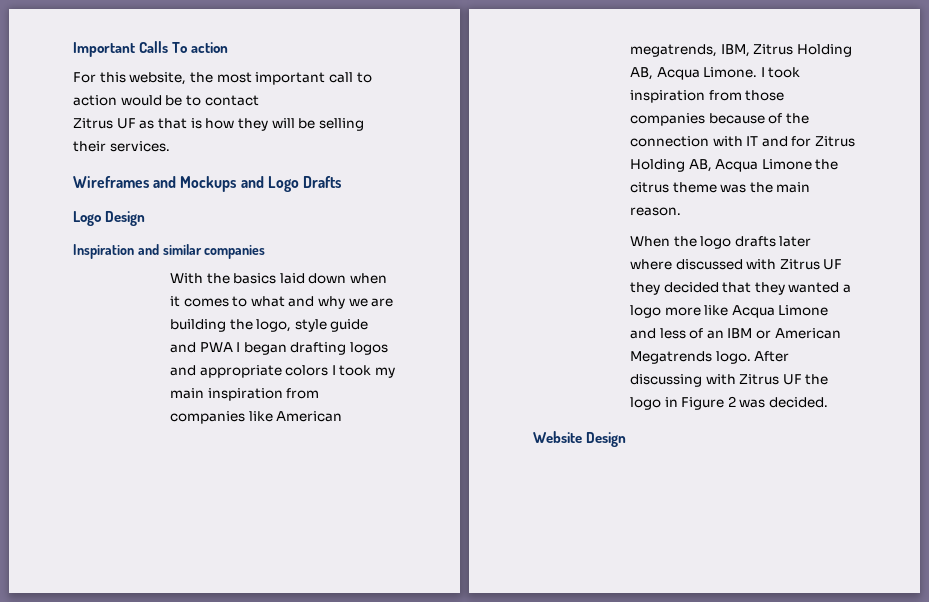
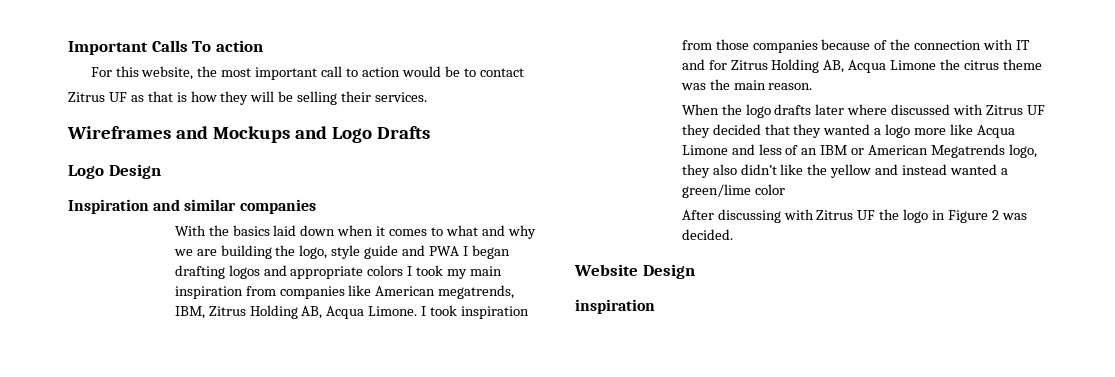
- When the logo drafts later where discussed with Zitrus UF they decided that they wanted a logo more like Acqua Limone and less of an IBM or American Megatrends logo. After discussing with Zitrus UF the logo in Figure 2 was decided.
+ When the logo drafts later where discussed with Zitrus UF they decided that they wanted a logo more like Acqua Limone and less of an IBM or American Megatrends logo, they also didn’t like the yellow and instead wanted a green/lime color
+ After discussing with Zitrus UF the logo in Figure 2 was decided.
  Website Design
+ inspiration

